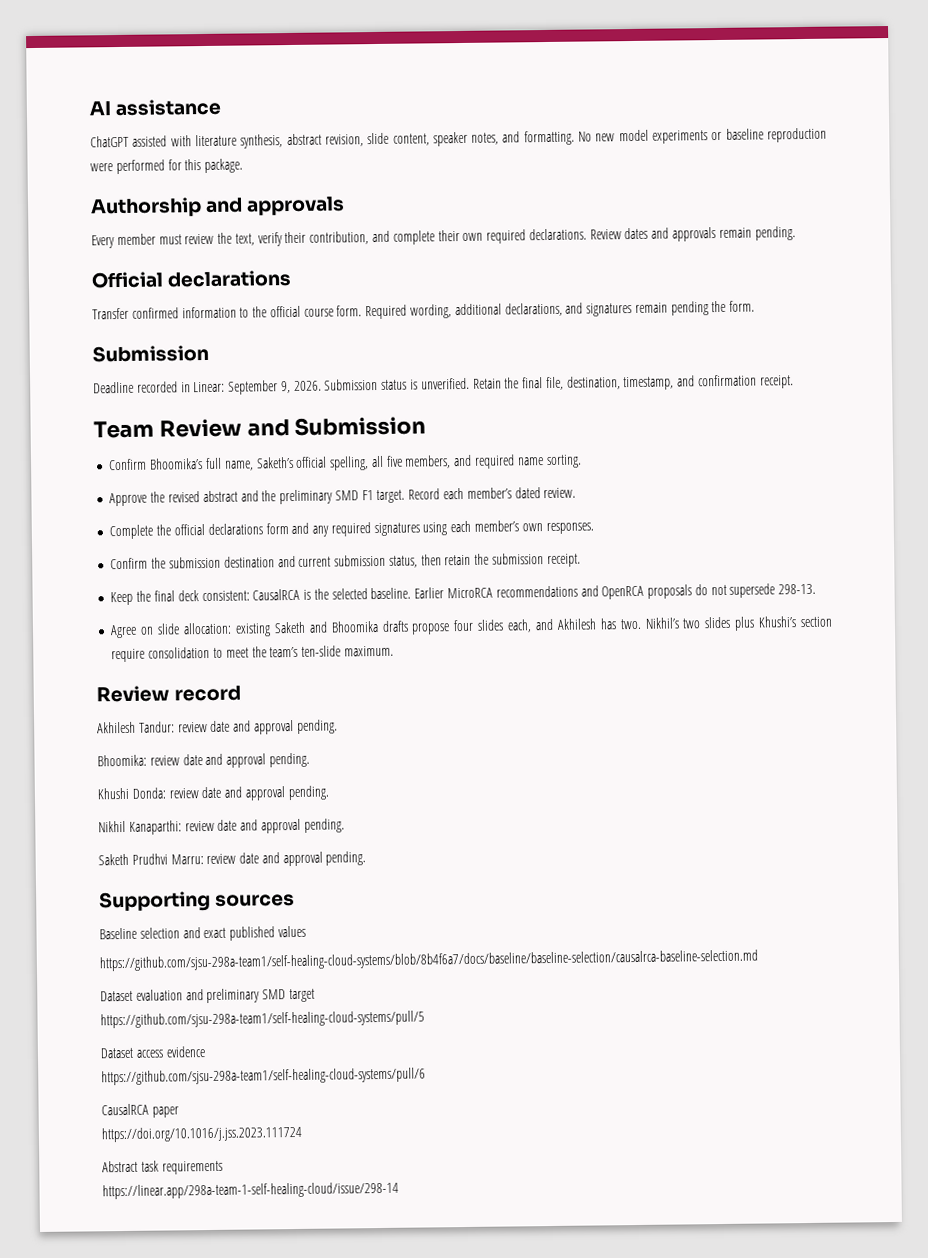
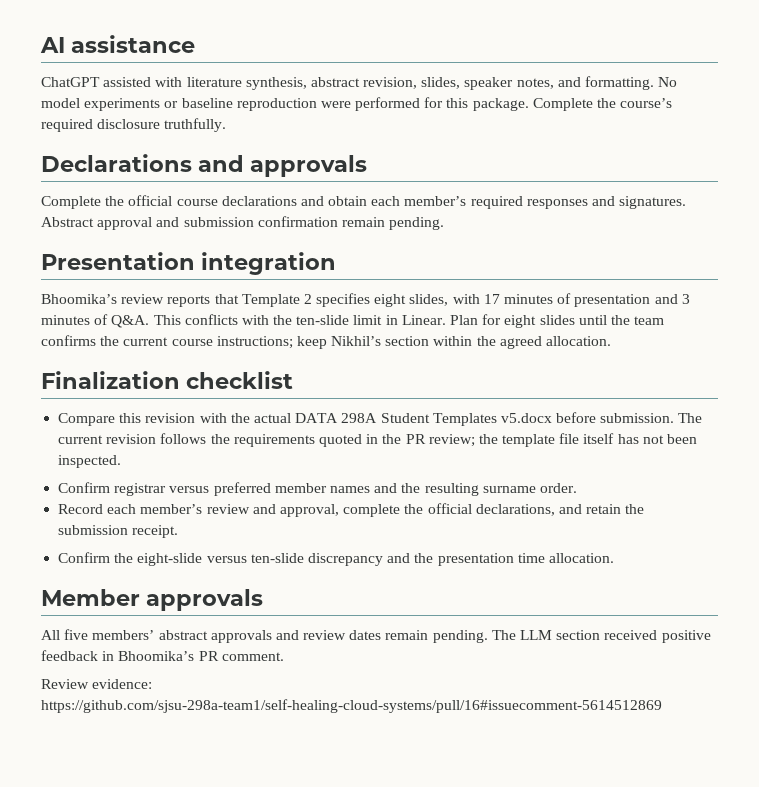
- ChatGPT assisted with literature synthesis, abstract revision, slide content, speaker notes, and formatting.
+ ChatGPT assisted with literature synthesis, abstract revision, slides, speaker notes, and formatting.
- No new model experiments or baseline reproduction were performed for this package.
- Authorship and approvals
- Every member must review the text, verify their contribution, and complete their own required declarations. Review dates and approvals remain pending.
- Official declarations
- Transfer confirmed information to the official course form. Required wording, additional declarations, and signatures remain pending the form.
- Submission
- Deadline recorded in Linear: September 9, 2026. Submission status is unverified. Retain the final file, destination, timestamp, and confirmation receipt.
- Team Review and Submission
- Confirm Bhoomika’s full name, Saketh’s official spelling, all five members, and required name sorting.
- Approve the revised abstract and the preliminary SMD F1 target. Record each member’s dated review.
- Complete the official declarations form and any required signatures using each member’s own responses.
- Confirm the submission destination and current submission status, then retain the submission receipt.
- Keep the final deck consistent: CausalRCA is the selected baseline. Earlier MicroRCA recommendations and OpenRCA proposals do not supersede 298-13.
- Agree on slide allocation: existing Saketh and Bhoomika drafts propose four slides each, and Akhilesh has two. Nikhil’s two slides plus Khushi’s section require consolidation to meet the team’s ten-slide maximum.
- Review record
- Akhilesh Tandur: review date and approval pending.
- Bhoomika: review date and approval pending.
- Khushi Donda: review date and approval pending.
- Nikhil Kanaparthi: review date and approval pending.
- Saketh Prudhvi Marru: review date and approval pending.
- Supporting sources
- Baseline selection and exact published values
- https://github.com/sjsu-298a-team1/self-healing-cloud-systems/blob/8b4f6a7/docs/baseline/baseline-selection/causalrca-baseline-selection.md
- Dataset evaluation and preliminary SMD target
- https://github.com/sjsu-298a-team1/self-healing-cloud-systems/pull/5
- Dataset access evidence
- https://github.com/sjsu-298a-team1/self-healing-cloud-systems/pull/6
- CausalRCA paper
- https://doi.org/10.1016/j.jss.2023.111724
- Abstract task requirements
- https://linear.app/298a-team-1-self-healing-cloud/issue/298-14
+ No model experiments or baseline reproduction were performed for this package. Complete the course’s required disclosure truthfully.
+ Declarations and approvals
+ Complete the official course declarations and obtain each member’s required responses and signatures. Abstract approval and submission confirmation remain pending.
+ Presentation integration
+ Bhoomika’s review reports that Template 2 specifies eight slides, with 17 minutes of presentation and 3 minutes of Q&A. This conflicts with the ten-slide limit in Linear. Plan for eight slides until the team confirms the current course instructions; keep Nikhil’s section within the agreed allocation.
+ Finalization checklist
+ Compare this revision with the actual DATA 298A Student Templates v5.docx before submission. The current revision follows the requirements quoted in the PR review; the template file itself has not been inspected.
+ Confirm registrar versus preferred member names and the resulting surname order.
+ Record each member’s review and approval, complete the official declarations, and retain the submission receipt.
+ Confirm the eight-slide versus ten-slide discrepancy and the presentation time allocation.
+ Member approvals
+ All five members’ abstract approvals and review dates remain pending. The LLM section received positive feedback in Bhoomika’s PR comment.
+ Review evidence: https://github.com/sjsu-298a-team1/self-healing-cloud-systems/pull/16#issuecomment-5614512869

